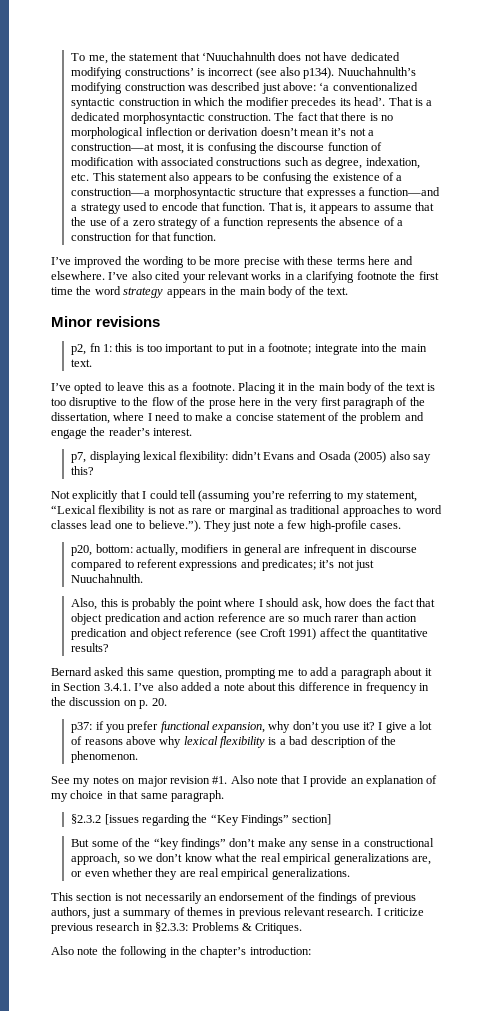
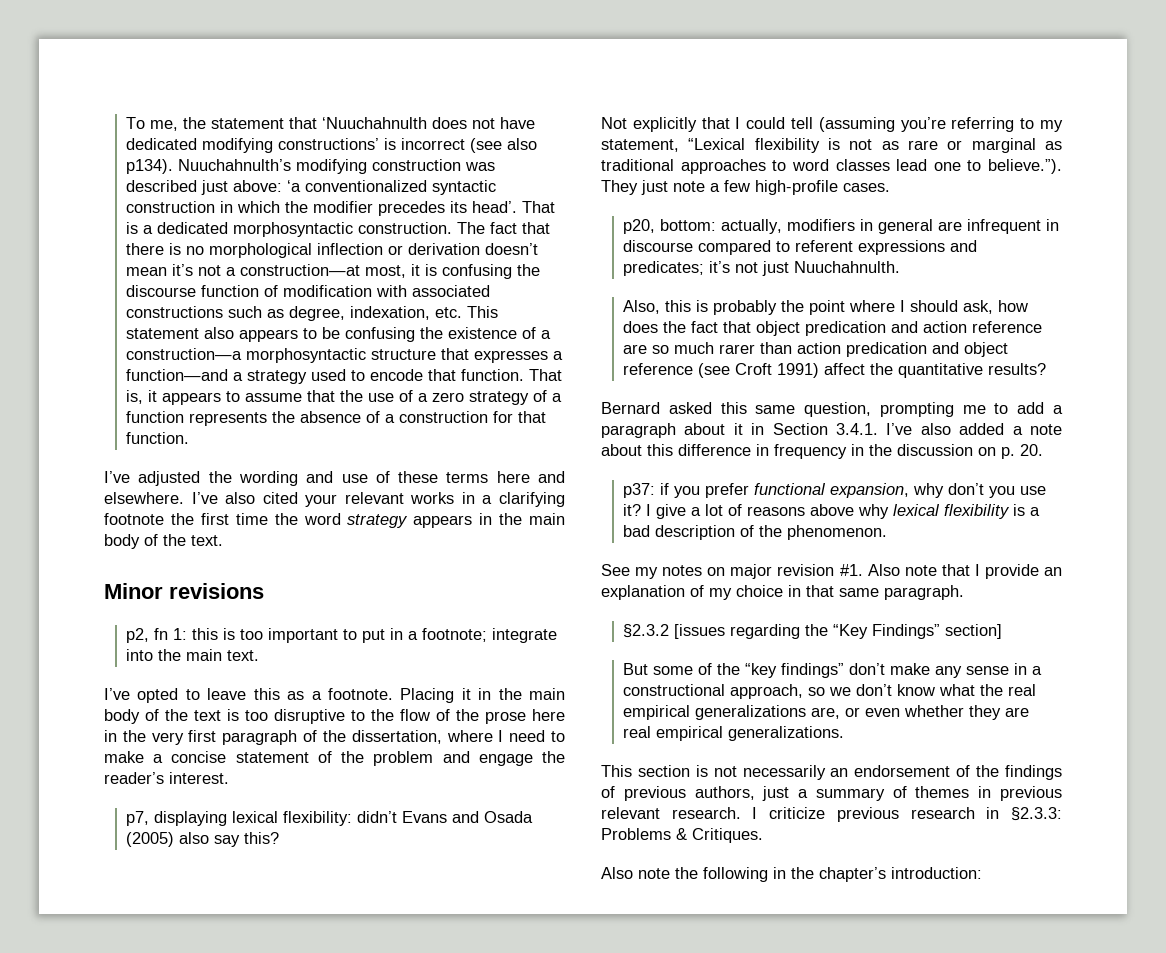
- I’ve improved the wording to be more precise with these terms here and elsewhere.
+ I’ve adjusted the wording and use of these terms here and elsewhere.

